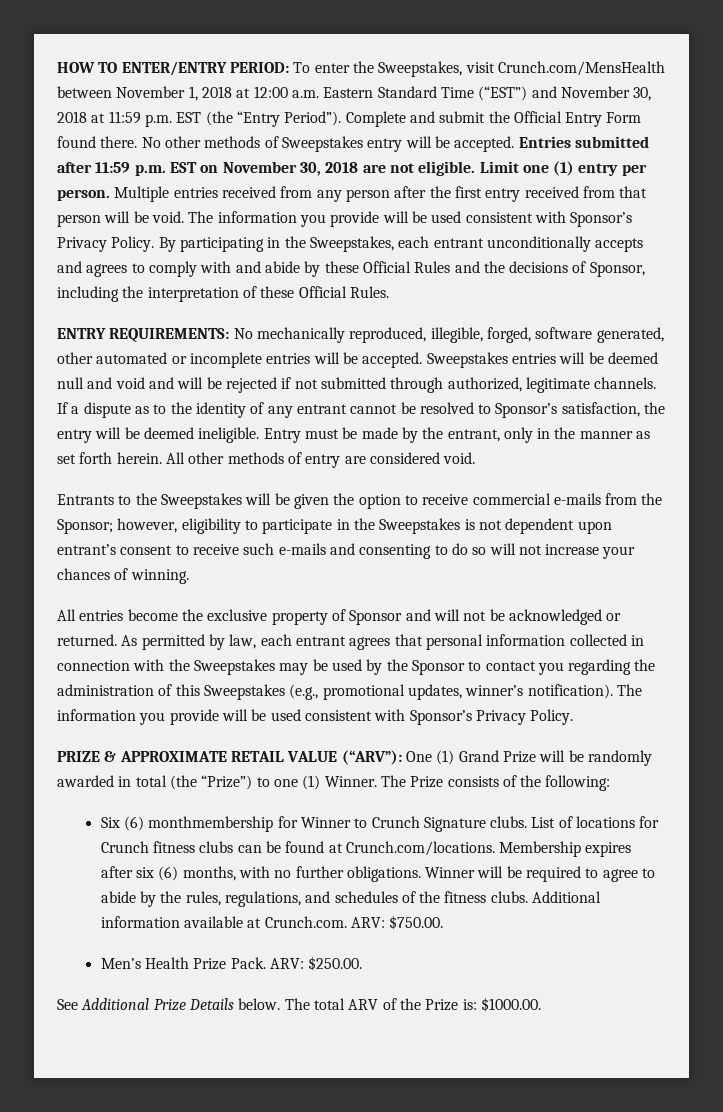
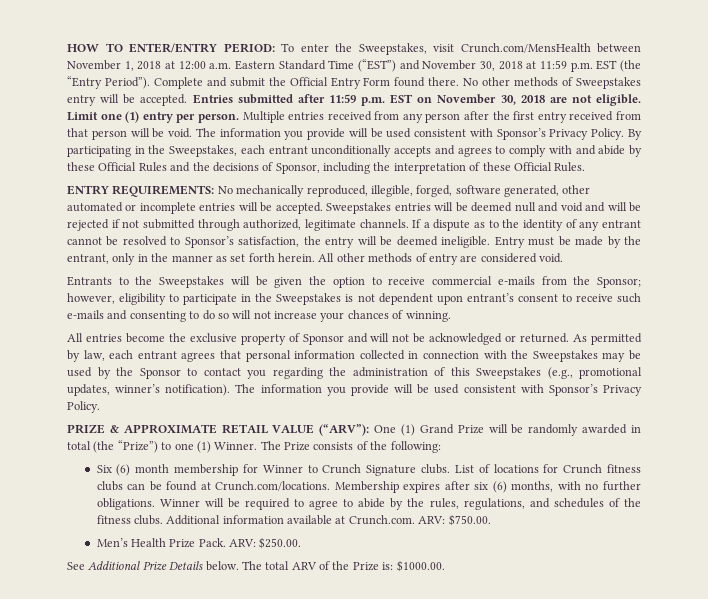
- Six (6) monthmembership for Winner to Crunch Signature clubs.
+ Six (6) month membership for Winner to Crunch Signature clubs.

